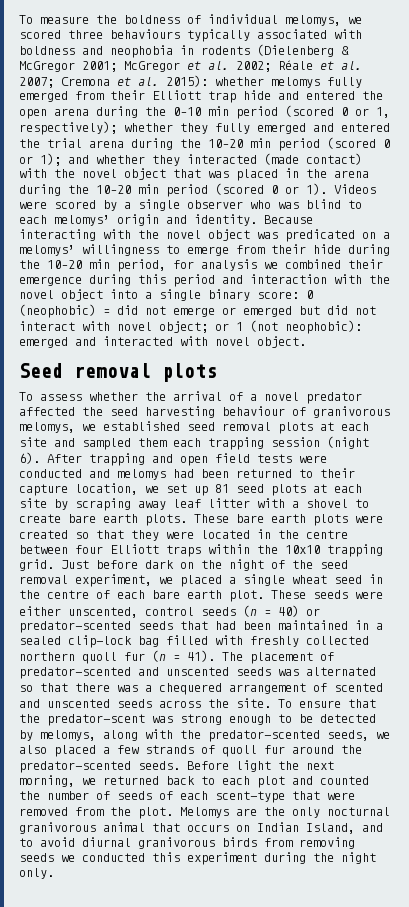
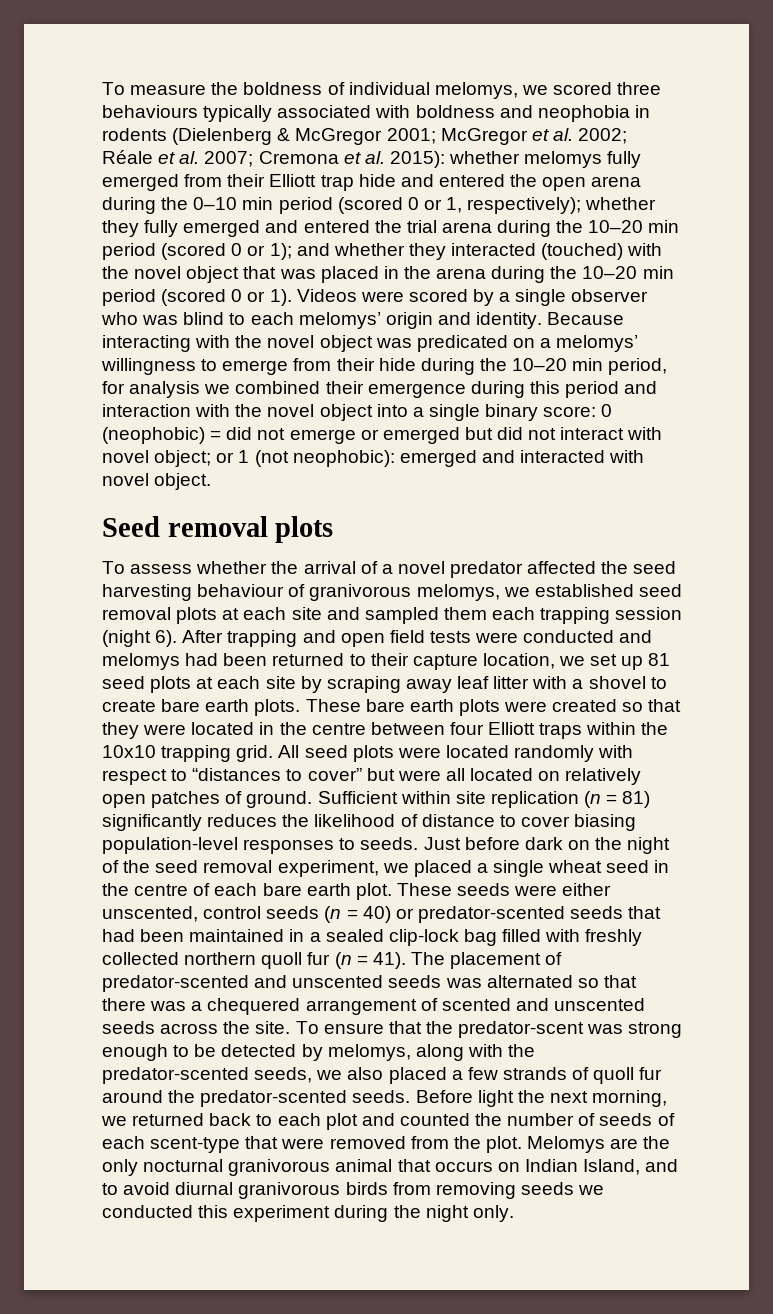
- and whether they interacted (made contact) with the novel object that was placed in the arena during the 10–20 min period (scored 0 or 1).
+ and whether they interacted (touched) with the novel object that was placed in the arena during the 10–20 min period (scored 0 or 1).
+ All seed plots were located randomly with respect to “distances to cover” but were all located on relatively open patches of ground. Sufficient within site replication (n = 81) significantly reduces the likelihood of distance to cover biasing population-level responses to seeds.

